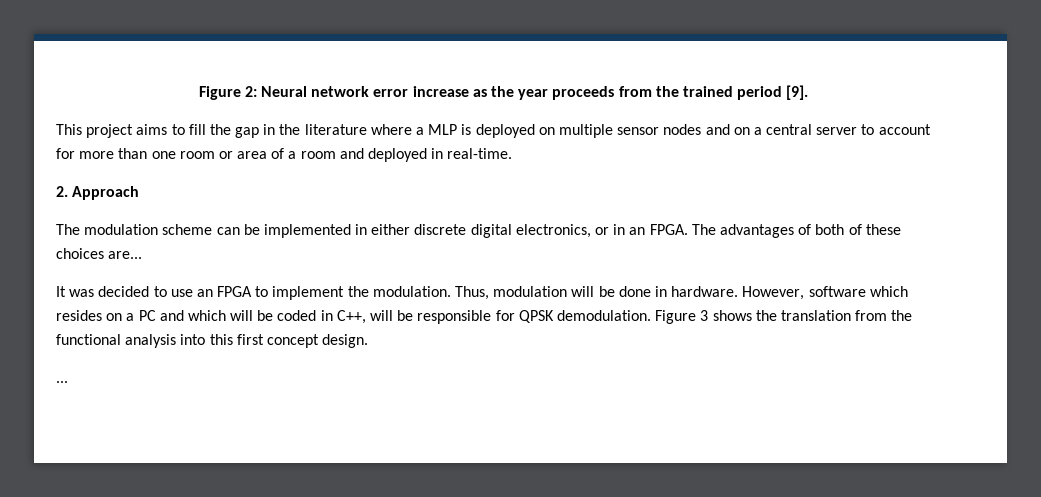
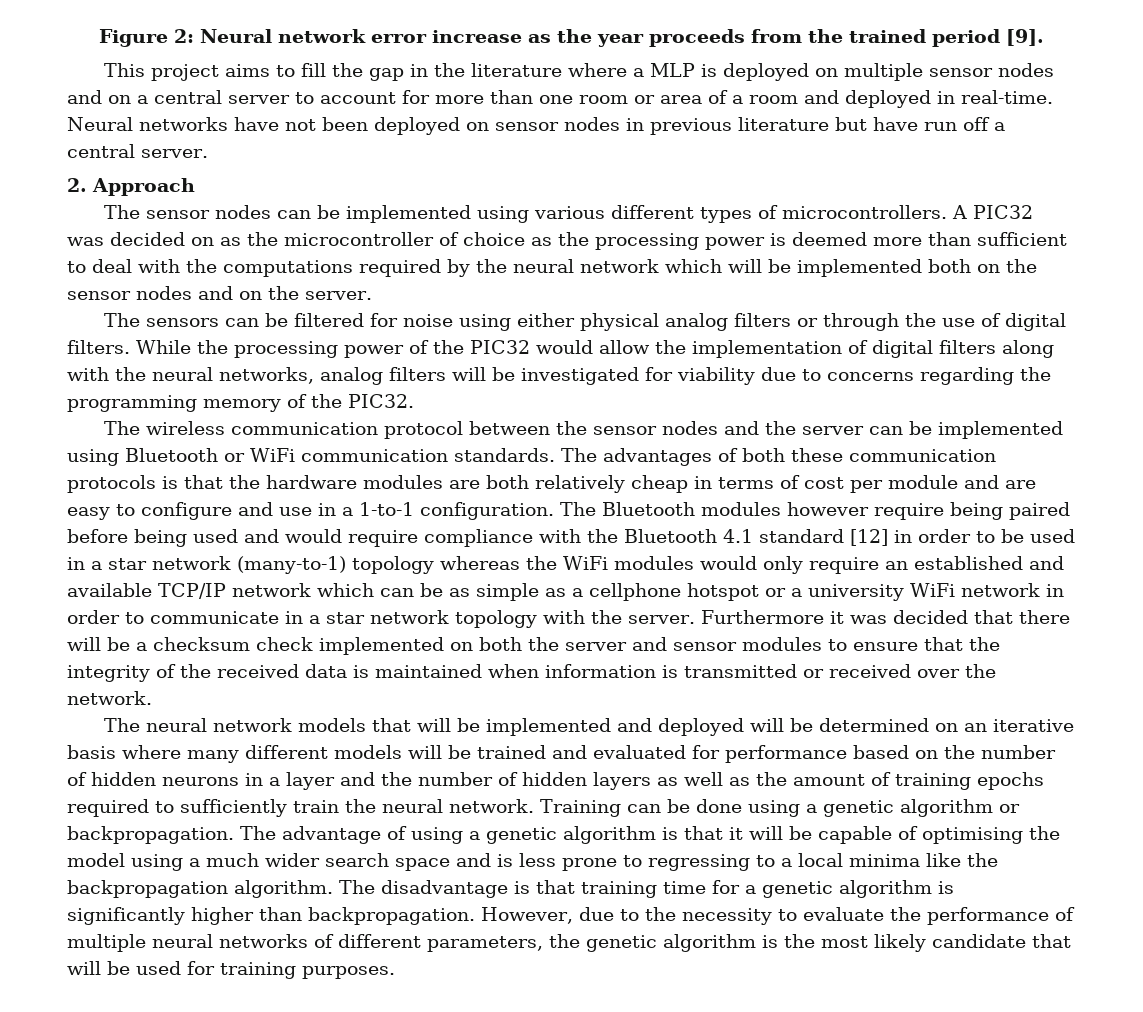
+ Neural networks have not been deployed on sensor nodes in previous literature but have run off a central server.
- The modulation scheme can be implemented in either discrete digital electronics, or in an FPGA. The advantages of both of these choices are...
- It was decided to use an FPGA to implement the modulation. Thus, modulation will be done in hardware. However, software which resides on a PC and which will be coded in C++, will be responsible for QPSK demodulation. Figure 3 shows the translation from the functional analysis into this first concept design.
- ...
+ The sensor nodes can be implemented using various different types of microcontrollers. A PIC32 was decided on as the microcontroller of choice as the processing power is deemed more than sufficient to deal with the computations required by the neural network which will be implemented both on the sensor nodes and on the server.
+ The sensors can be filtered for noise using either physical analog filters or through the use of digital filters. While the processing power of the PIC32 would allow the implementation of digital filters along with the neural networks, analog filters will be investigated for viability due to concerns regarding the programming memory of the PIC32.
+ The wireless communication protocol between the sensor nodes and the server can be implemented using Bluetooth or WiFi communication standards. The advantages of both these communication protocols is that the hardware modules are both relatively cheap in terms of cost per module and are easy to configure and use in a 1-to-1 configuration. The Bluetooth modules however require being paired before being used and would require compliance with the Bluetooth 4.1 standard [12] in order to be used in a star network (many-to-1) topology whereas the WiFi modules would only require an established and available TCP/IP network which can be as simple as a cellphone hotspot or a university WiFi network in order to communicate in a star network topology with the server. Furthermore it was decided that there will be a checksum check implemented on both the server and sensor modules to ensure that the integrity of the received data is maintained when information is transmitted or received over the network.
+ The neural network models that will be implemented and deployed will be determined on an iterative basis where many different models will be trained and evaluated for performance based on the number of hidden neurons in a layer and the number of hidden layers as well as the amount of training epochs required to sufficiently train the neural network. Training can be done using a genetic algorithm or backpropagation. The advantage of using a genetic algorithm is that it will be capable of optimising the model using a much wider search space and is less prone to regressing to a local minima like the backpropagation algorithm. The disadvantage is that training time for a genetic algorithm is significantly higher than backpropagation. However, due to the necessity to evaluate the performance of multiple neural networks of different parameters, the genetic algorithm is the most likely candidate that will be used for training purposes.

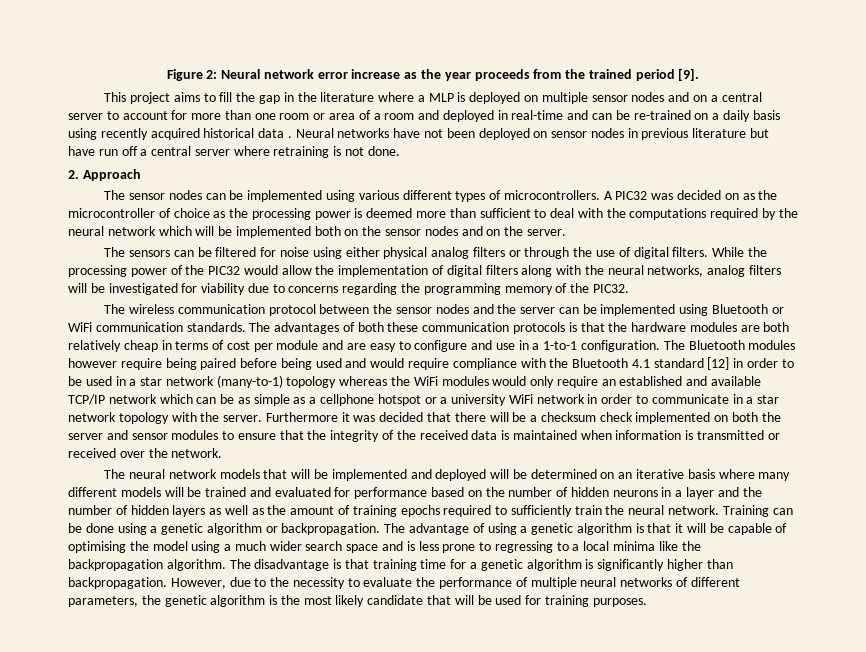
- This project aims to fill the gap in the literature where a MLP is deployed on multiple sensor nodes and on a central server to account for more than one room or area of a room and deployed in real-time.
+ This project aims to fill the gap in the literature where a MLP is deployed on multiple sensor nodes and on a central server to account for more than one room or area of a room and deployed in real-time and can be re-trained on a daily basis using recently acquired historical data .
- Neural networks have not been deployed on sensor nodes in previous literature but have run off a central server.
+ Neural networks have not been deployed on sensor nodes in previous literature but have run off a central server where retraining is not done.

